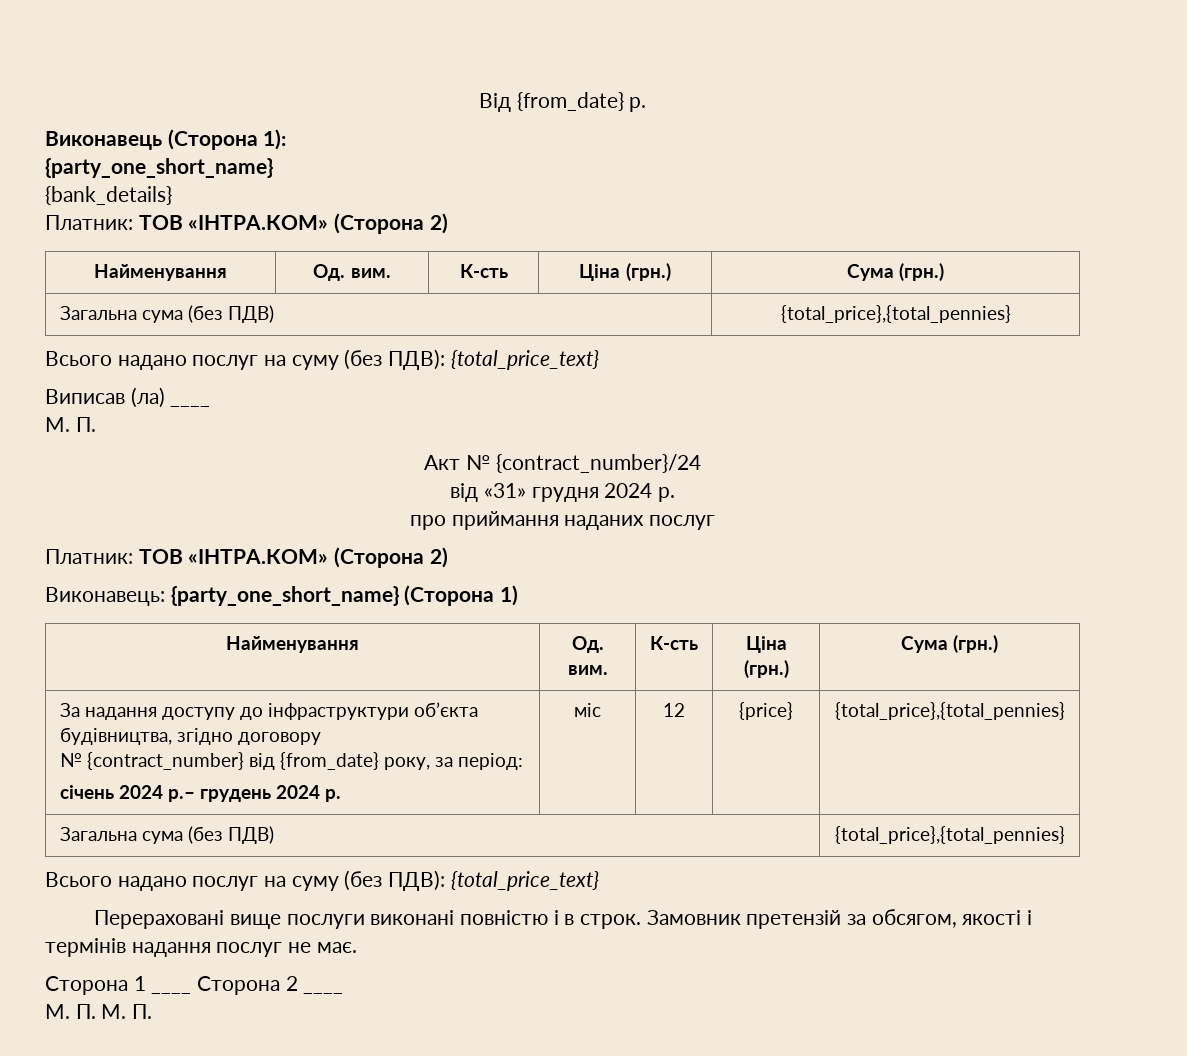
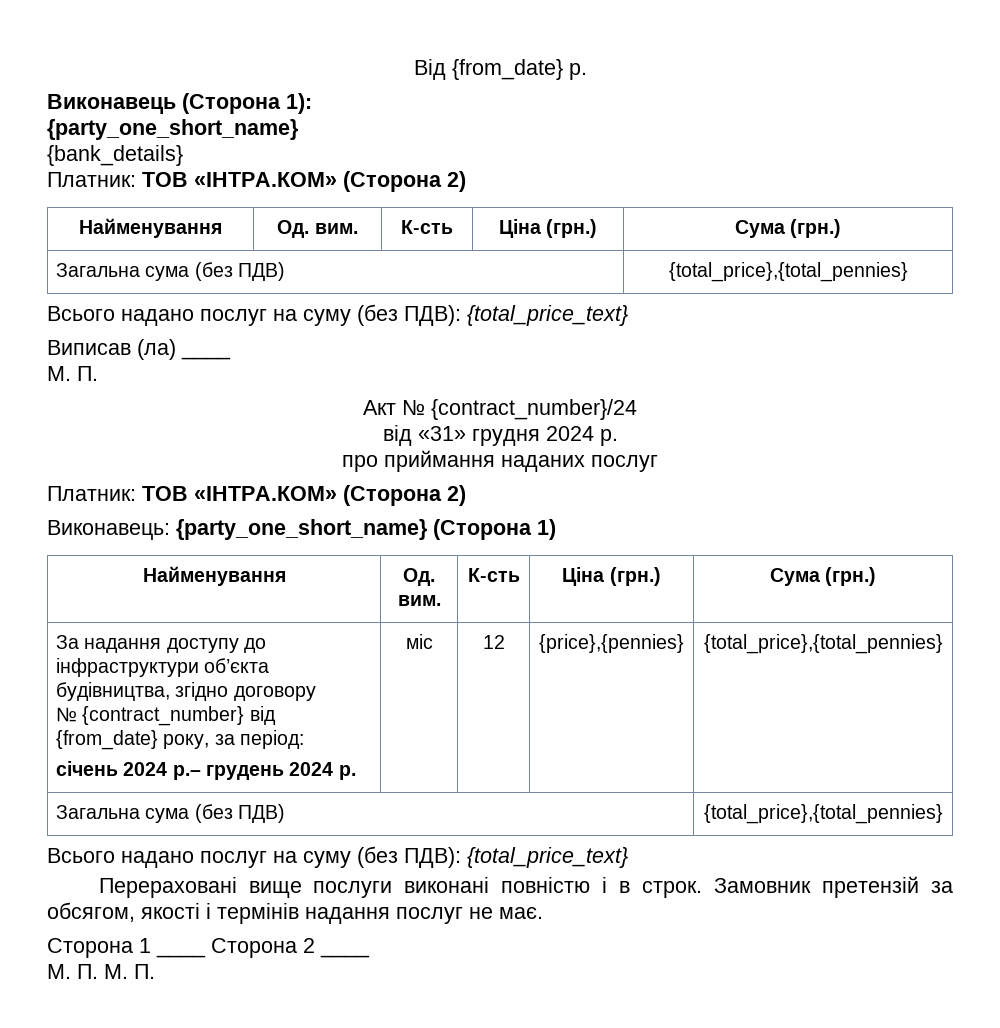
  За надання доступу до інфраструктури об’єкта будівництва, згідно договору
  № {contract_number} від {from_date} року, за період:
- січень 2024 р.– грудень 2024 р. | міс | 12 | {price} | {total_price},{total_pennies}
+ січень 2024 р.– грудень 2024 р. | міс | 12 | {price},{pennies} | {total_price},{total_pennies}

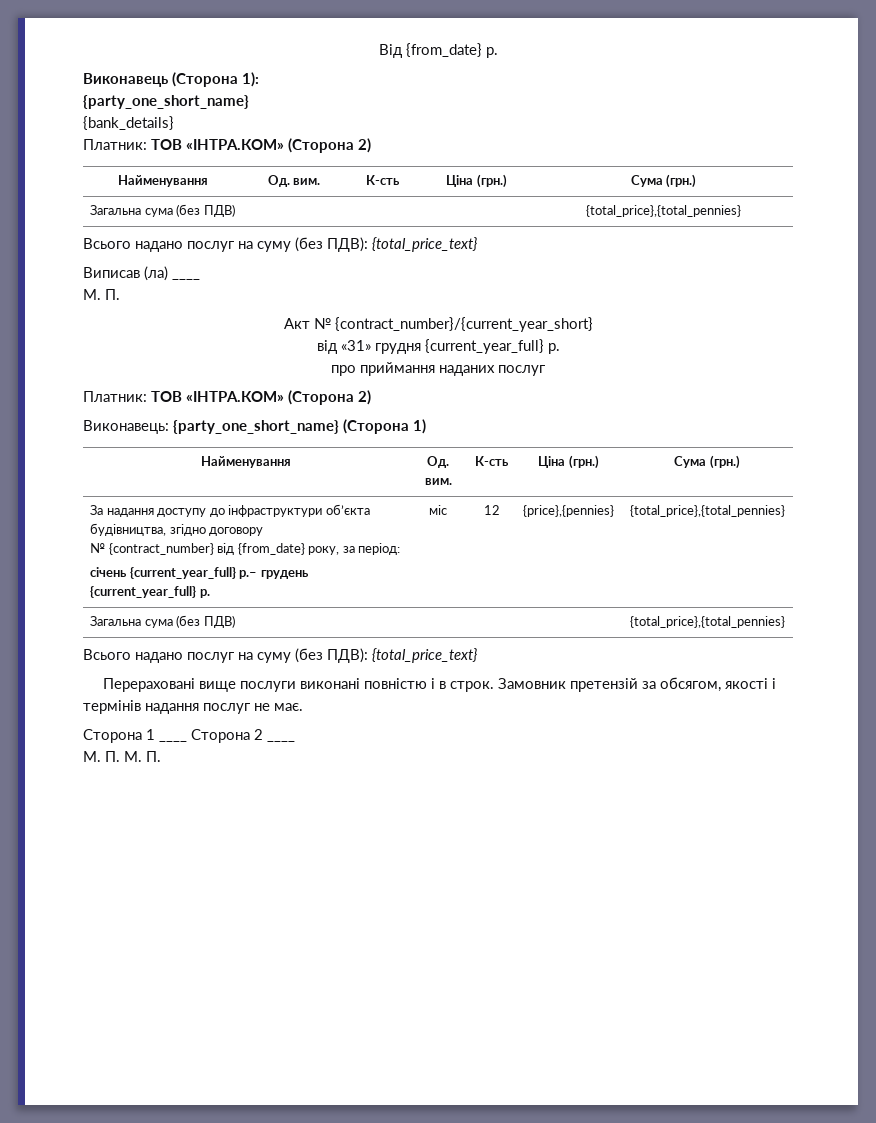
- Акт № {contract_number}/24
+ Акт № {contract_number}/{current_year_short}
- від «31» грудня 2024 р.
+ від «31» грудня {current_year_full} р.
  За надання доступу до інфраструктури об’єкта будівництва, згідно договору
  № {contract_number} від {from_date} року, за період:
- січень 2024 р.– грудень 2024 р. | міс | 12 | {price},{pennies} | {total_price},{total_pennies}
+ січень {current_year_full} р.– грудень {current_year_full} р. | міс | 12 | {price},{pennies} | {total_price},{total_pennies}

